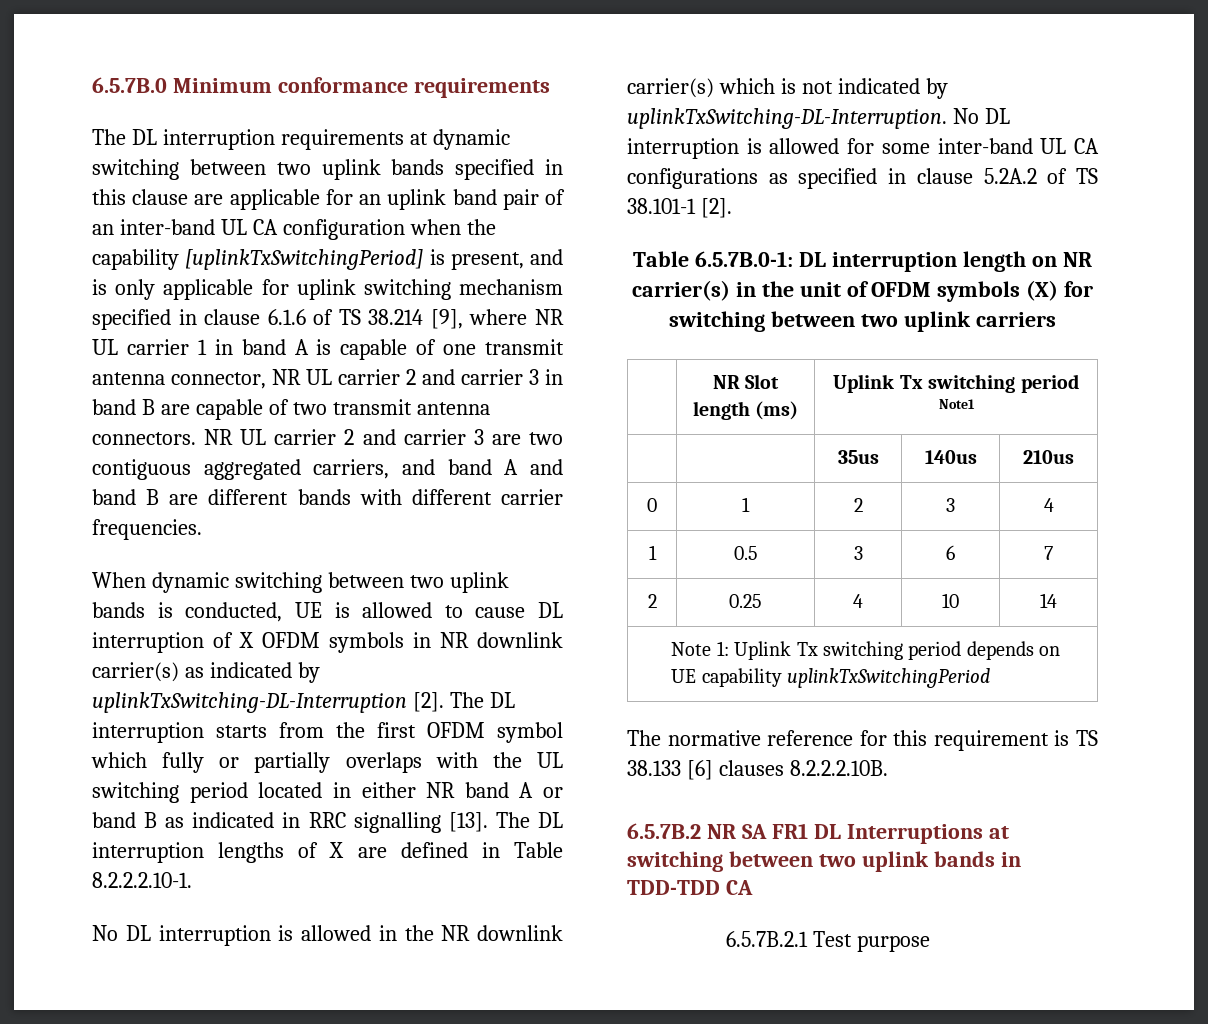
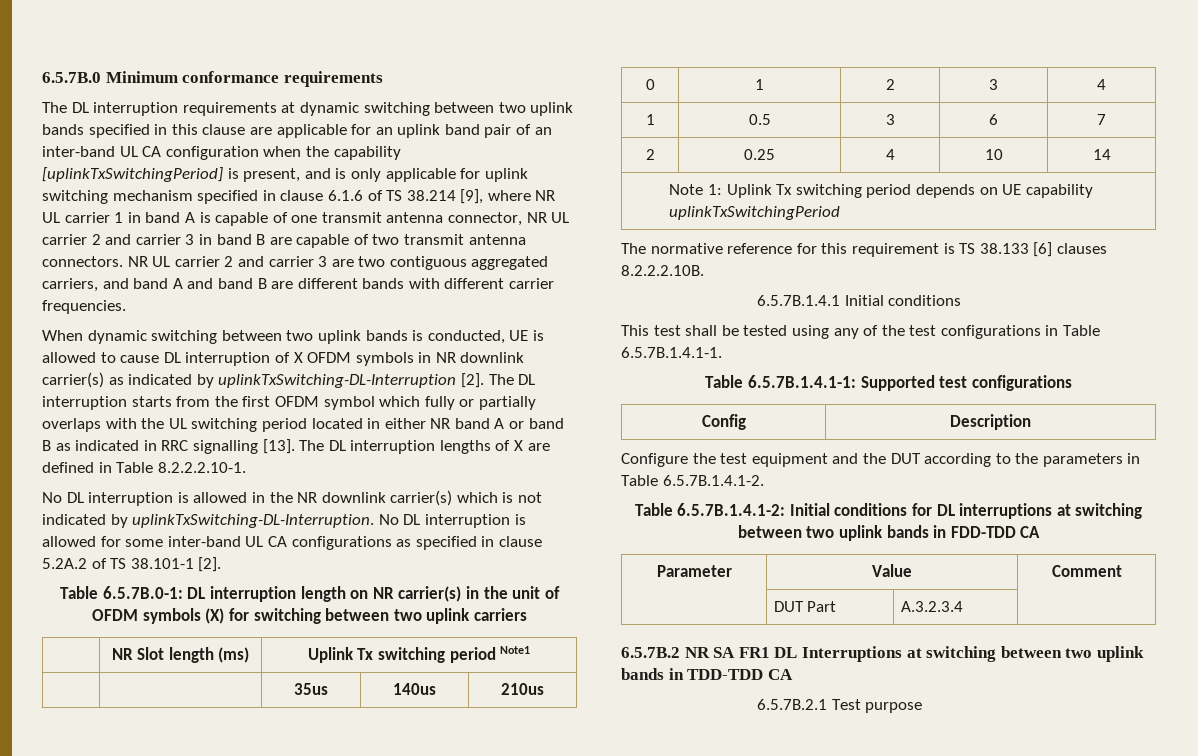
+ 6.5.7B.1.4.1 Initial conditions
+ This test shall be tested using any of the test configurations in Table 6.5.7B.1.4.1-1.
+ Table 6.5.7B.1.4.1-1: Supported test configurations
+ Config | Description
+ Configure the test equipment and the DUT according to the parameters in Table 6.5.7B.1.4.1-2.
+ Table 6.5.7B.1.4.1-2: Initial conditions for DL interruptions at switching between two uplink bands in FDD-TDD CA
+ Parameter | Value | Comment
+ | DUT Part | A.3.2.3.4 |

